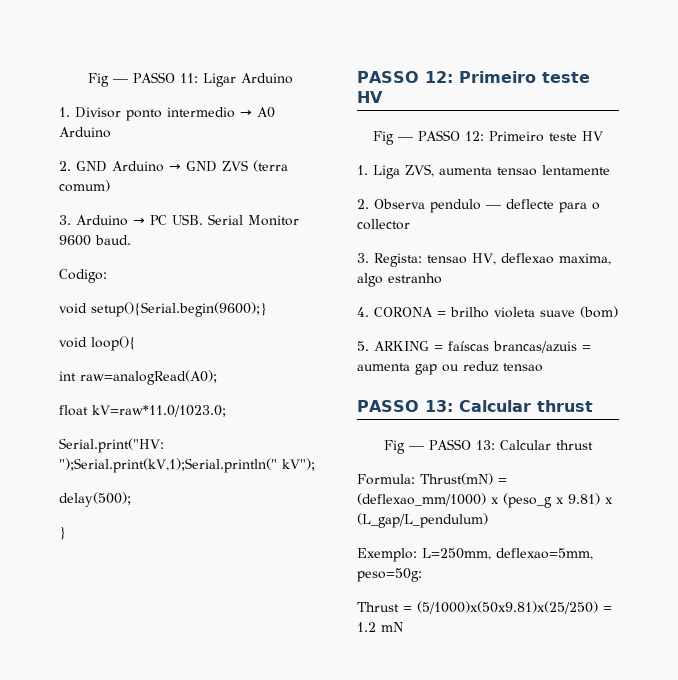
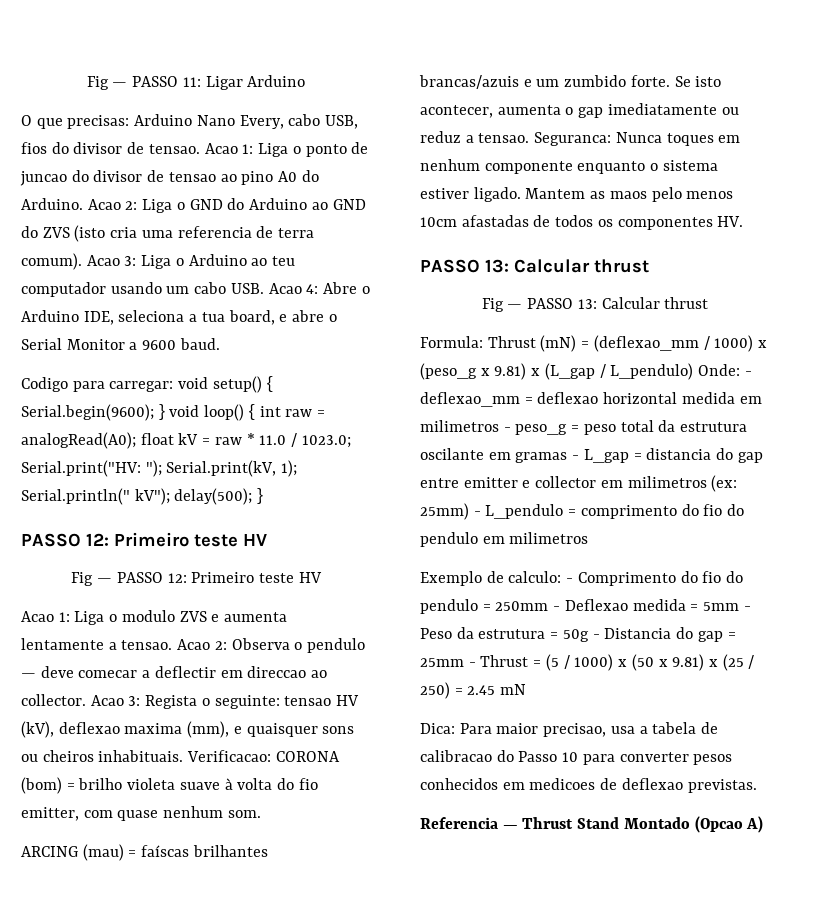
- 1. Divisor ponto intermedio → A0 Arduino
- 2. GND Arduino → GND ZVS (terra comum)
- 3. Arduino → PC USB. Serial Monitor 9600 baud.
+ O que precisas: Arduino Nano Every, cabo USB, fios do divisor de tensao. Acao 1: Liga o ponto de juncao do divisor de tensao ao pino A0 do Arduino. Acao 2: Liga o GND do Arduino ao GND do ZVS (isto cria uma referencia de terra comum). Acao 3: Liga o Arduino ao teu computador usando um cabo USB. Acao 4: Abre o Arduino IDE, seleciona a tua board, e abre o Serial Monitor a 9600 baud.
- Codigo:
- void setup(){Serial.begin(9600);}
- void loop(){
- int raw=analogRead(A0);
- float kV=raw*11.0/1023.0;
- Serial.print("HV: ");Serial.print(kV,1);Serial.println(" kV");
- delay(500);
- }
+ Codigo para carregar: void setup() { Serial.begin(9600); } void loop() { int raw = analogRead(A0); float kV = raw * 11.0 / 1023.0; Serial.print("HV: "); Serial.print(kV, 1); Serial.println(" kV"); delay(500); }
- 1. Liga ZVS, aumenta tensao lentamente
- 2. Observa pendulo — deflecte para o collector
- 3. Regista: tensao HV, deflexao maxima, algo estranho
- 4. CORONA = brilho violeta suave (bom)
- 5. ARKING = faíscas brancas/azuis = aumenta gap ou reduz tensao
+ Acao 1: Liga o modulo ZVS e aumenta lentamente a tensao. Acao 2: Observa o pendulo — deve comecar a deflectir em direccao ao collector. Acao 3: Regista o seguinte: tensao HV (kV), deflexao maxima (mm), e quaisquer sons ou cheiros inhabituais. Verificacao: CORONA (bom) = brilho violeta suave à volta do fio emitter, com quase nenhum som.
+ ARCING (mau) = faíscas brilhantes brancas/azuis e um zumbido forte. Se isto acontecer, aumenta o gap imediatamente ou reduz a tensao. Seguranca: Nunca toques em nenhum componente enquanto o sistema estiver ligado. Mantem as maos pelo menos 10cm afastadas de todos os componentes HV.
- Formula: Thrust(mN) = (deflexao_mm/1000) x (peso_g x 9.81) x (L_gap/L_pendulum)
- Exemplo: L=250mm, deflexao=5mm, peso=50g:
- Thrust = (5/1000)x(50x9.81)x(25/250) = 1.2 mN
+ Formula: Thrust (mN) = (deflexao_mm / 1000) x (peso_g x 9.81) x (L_gap / L_pendulo) Onde: - deflexao_mm = deflexao horizontal medida em milimetros - peso_g = peso total da estrutura oscilante em gramas - L_gap = distancia do gap entre emitter e collector em milimetros (ex: 25mm) - L_pendulo = comprimento do fio do pendulo em milimetros
+ Exemplo de calculo: - Comprimento do fio do pendulo = 250mm - Deflexao medida = 5mm - Peso da estrutura = 50g - Distancia do gap = 25mm - Thrust = (5 / 1000) x (50 x 9.81) x (25 / 250) = 2.45 mN
+ Dica: Para maior precisao, usa a tabela de calibracao do Passo 10 para converter pesos conhecidos em medicoes de deflexao previstas.
+ Referencia — Thrust Stand Montado (Opcao A)

